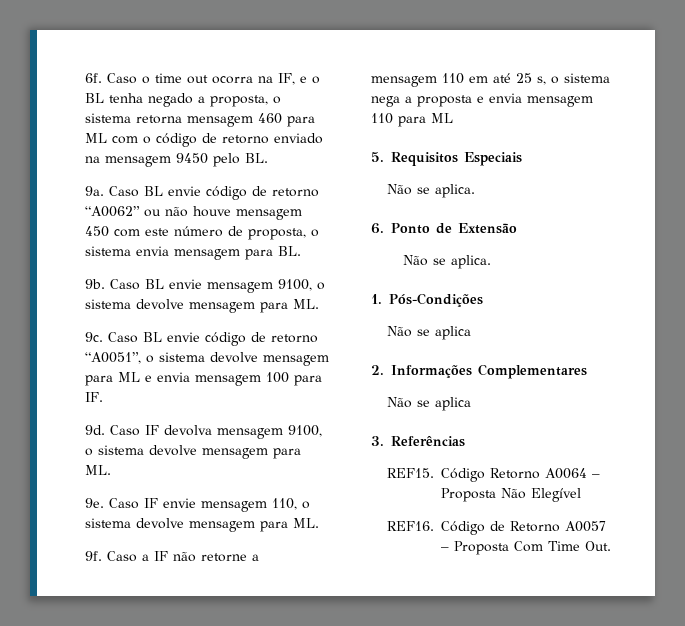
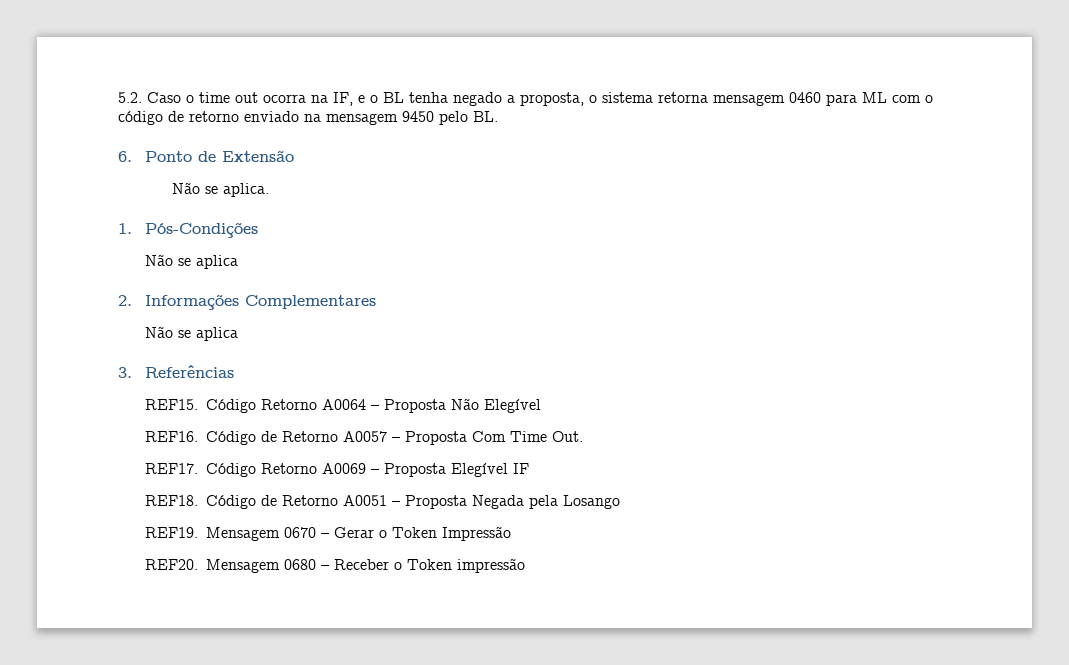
- 6f. Caso o time out ocorra na IF, e o BL tenha negado a proposta, o sistema retorna mensagem 460 para ML com o código de retorno enviado na mensagem 9450 pelo BL.
+ 5.2. Caso o time out ocorra na IF, e o BL tenha negado a proposta, o sistema retorna mensagem 0460 para ML com o código de retorno enviado na mensagem 9450 pelo BL.
- 9a. Caso BL envie código de retorno “A0062” ou não houve mensagem 450 com este número de proposta, o sistema envia mensagem para BL.
- 9b. Caso BL envie mensagem 9100, o sistema devolve mensagem para ML.
- 9c. Caso BL envie código de retorno “A0051”, o sistema devolve mensagem para ML e envia mensagem 100 para IF.
- 9d. Caso IF devolva mensagem 9100, o sistema devolve mensagem para ML.
- 9e. Caso IF envie mensagem 110, o sistema devolve mensagem para ML.
- 9f. Caso a IF não retorne a mensagem 110 em até 25 s, o sistema nega a proposta e envia mensagem 110 para ML
- 5. Requisitos Especiais
- Não se aplica.
+ REF17. Código Retorno A0069 – Proposta Elegível IF
+ REF18. Código de Retorno A0051 – Proposta Negada pela Losango
+ REF19. Mensagem 0670 – Gerar o Token Impressão
+ REF20. Mensagem 0680 – Receber o Token impressão

